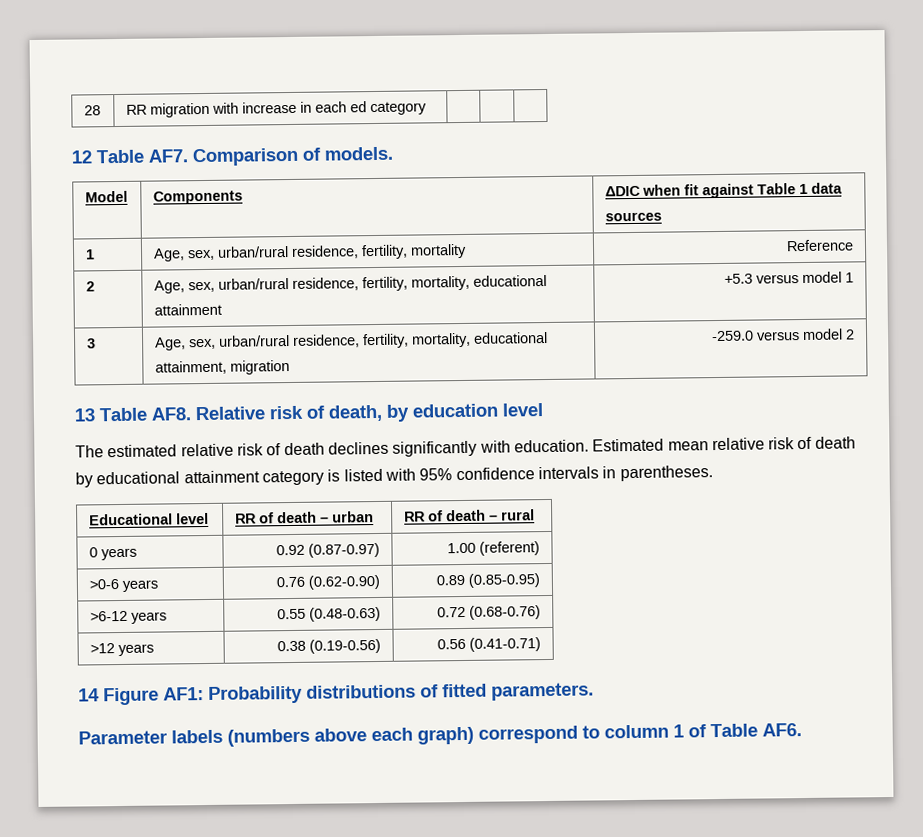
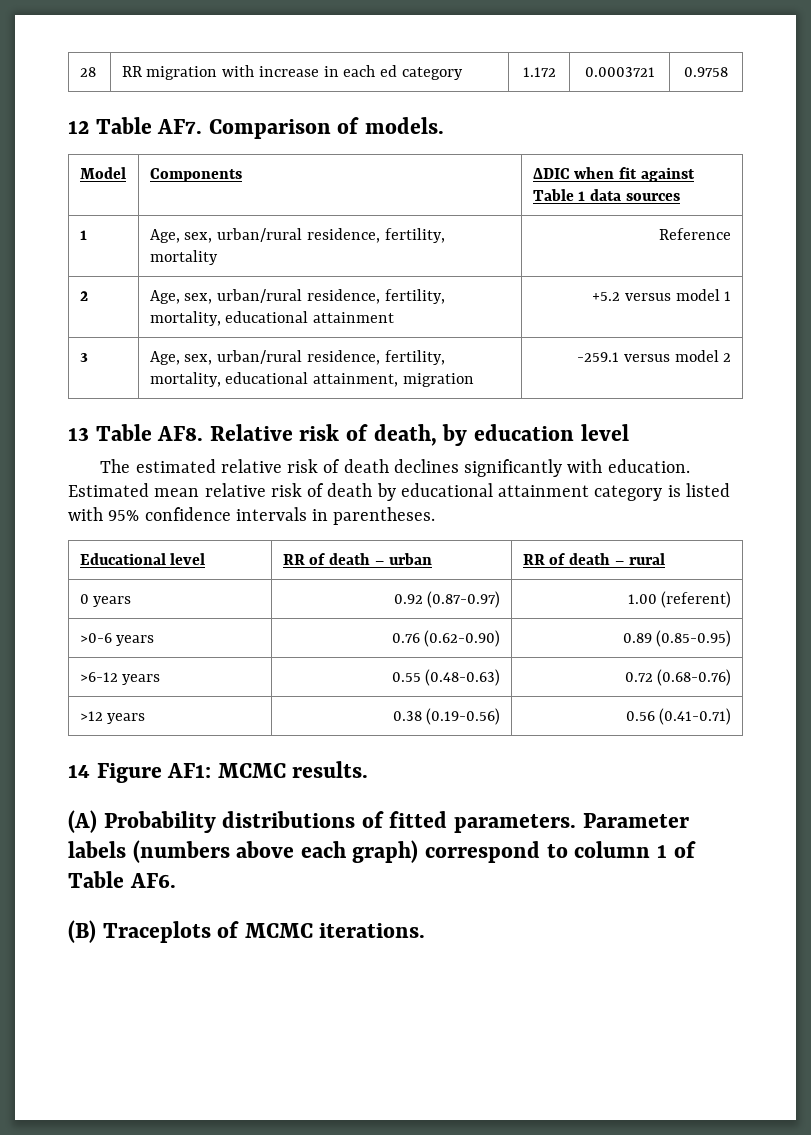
- 28 | RR migration with increase in each ed category | | |
+ 28 | RR migration with increase in each ed category | 1.172 | 0.0003721 | 0.9758
- 2 | Age, sex, urban/rural residence, fertility, mortality, educational attainment | +5.3 versus model 1
+ 2 | Age, sex, urban/rural residence, fertility, mortality, educational attainment | +5.2 versus model 1
- 3 | Age, sex, urban/rural residence, fertility, mortality, educational attainment, migration | -259.0 versus model 2
+ 3 | Age, sex, urban/rural residence, fertility, mortality, educational attainment, migration | -259.1 versus model 2
- 14 Figure AF1: Probability distributions of fitted parameters.
- Parameter labels (numbers above each graph) correspond to column 1 of Table AF6.
+ 14 Figure AF1: MCMC results.
+ (A) Probability distributions of fitted parameters. Parameter labels (numbers above each graph) correspond to column 1 of Table AF6.
+ (B) Traceplots of MCMC iterations.

